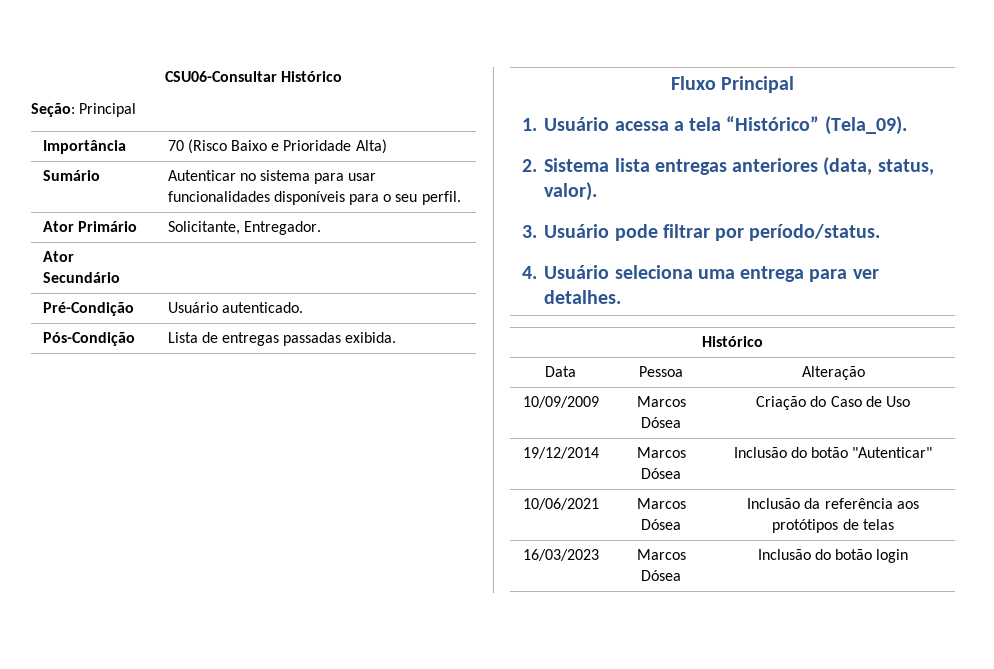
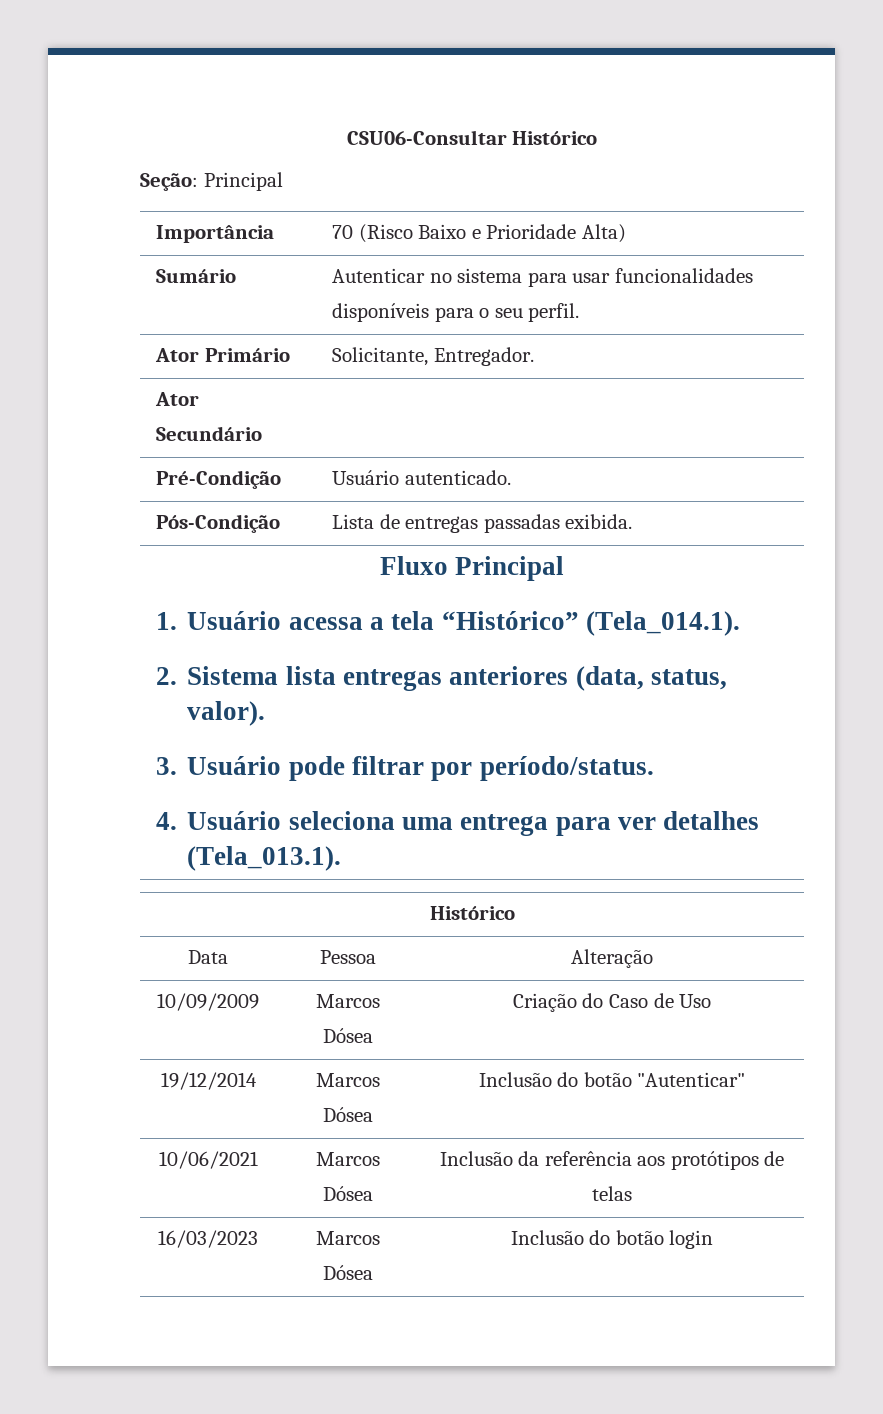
  Fluxo Principal
- 1. Usuário acessa a tela “Histórico” (Tela_09).
+ 1. Usuário acessa a tela “Histórico” (Tela_014.1).
  2. Sistema lista entregas anteriores (data, status, valor).
  3. Usuário pode filtrar por período/status.
- 4. Usuário seleciona uma entrega para ver detalhes.
+ 4. Usuário seleciona uma entrega para ver detalhes (Tela_013.1).

